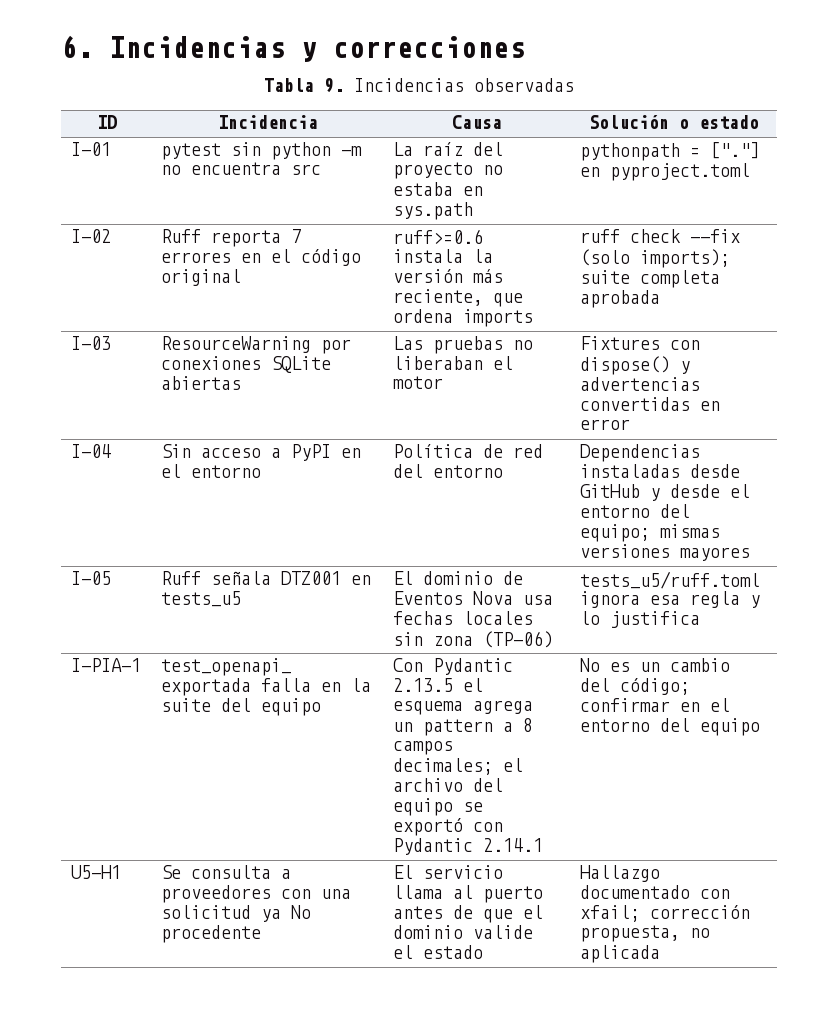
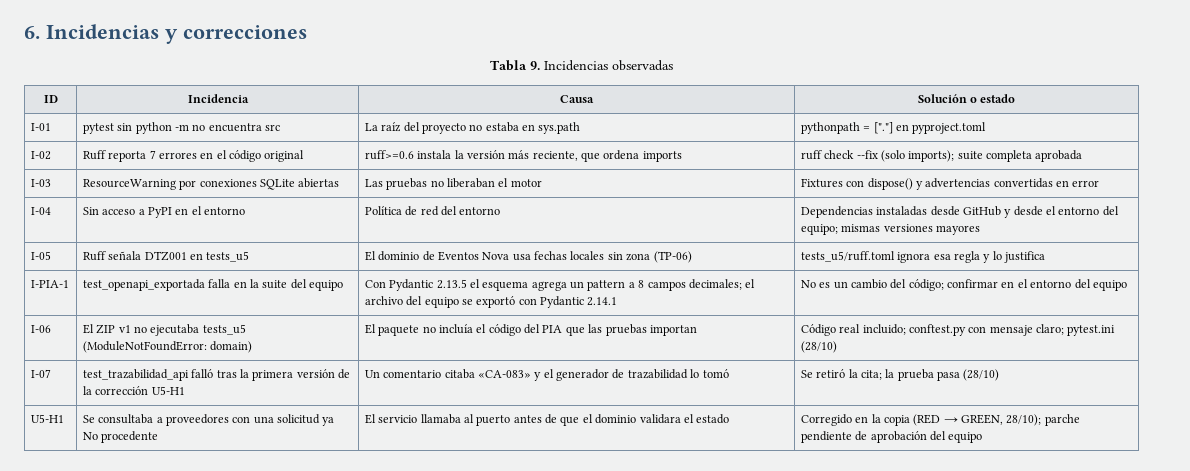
+ I-06 | El ZIP v1 no ejecutaba tests_u5 (ModuleNotFoundError: domain) | El paquete no incluía el código del PIA que las pruebas importan | Código real incluido; conftest.py con mensaje claro; pytest.ini (28/10)
+ I-07 | test_trazabilidad_api falló tras la primera versión de la corrección U5-H1 | Un comentario citaba «CA-083» y el generador de trazabilidad lo tomó | Se retiró la cita; la prueba pasa (28/10)
- U5-H1 | Se consulta a proveedores con una solicitud ya No procedente | El servicio llama al puerto antes de que el dominio valide el estado | Hallazgo documentado con xfail; corrección propuesta, no aplicada
+ U5-H1 | Se consultaba a proveedores con una solicitud ya No procedente | El servicio llamaba al puerto antes de que el dominio validara el estado | Corregido en la copia (RED → GREEN, 28/10); parche pendiente de aprobación del equipo

